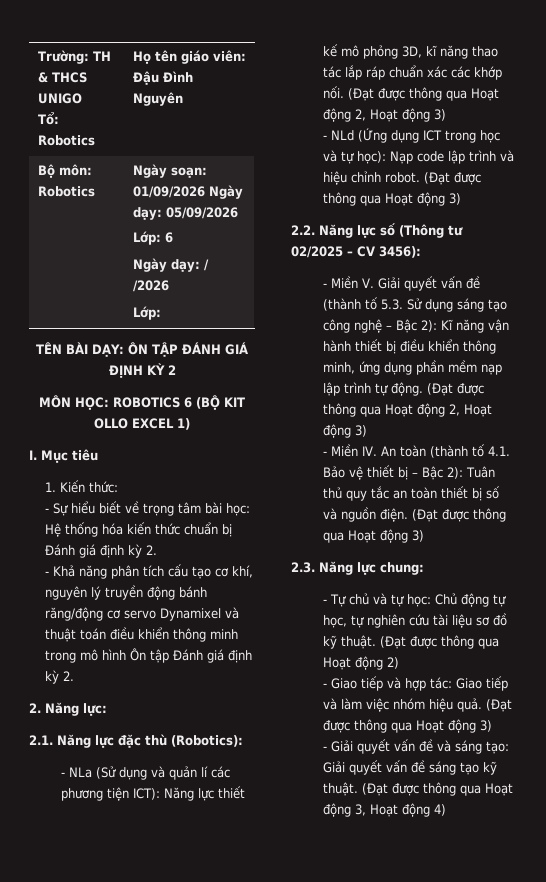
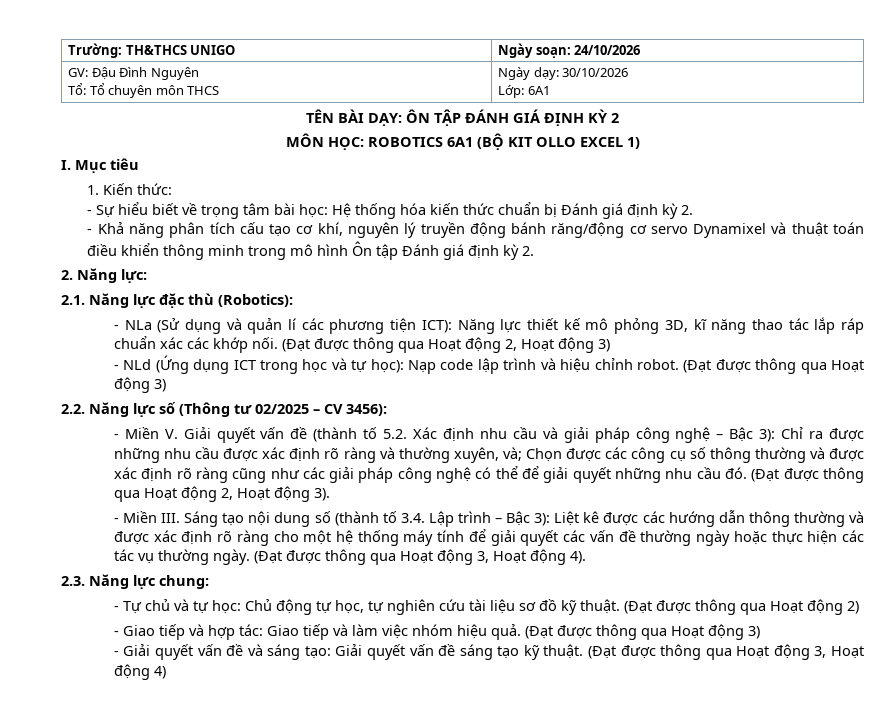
- Trường: TH & THCS UNIGO
- Tổ: Robotics | Họ tên giáo viên: Đậu Đình Nguyên
- Bộ môn: Robotics | Ngày soạn: 01/09/2026 Ngày dạy: 05/09/2026
- Lớp: 6
- Ngày dạy: / /2026
- Lớp:
+ Trường: TH&THCS UNIGO | Ngày soạn: 24/10/2026
+ GV: Đậu Đình Nguyên
+ Tổ: Tổ chuyên môn THCS | Ngày dạy: 30/10/2026
+ Lớp: 6A1
- MÔN HỌC: ROBOTICS 6 (BỘ KIT OLLO EXCEL 1)
+ MÔN HỌC: ROBOTICS 6A1 (BỘ KIT OLLO EXCEL 1)
- - Miền V. Giải quyết vấn đề (thành tố 5.3. Sử dụng sáng tạo công nghệ – Bậc 2): Kĩ năng vận hành thiết bị điều khiển thông minh, ứng dụng phần mềm nạp lập trình tự động. (Đạt được thông qua Hoạt động 2, Hoạt động 3)
- - Miền IV. An toàn (thành tố 4.1. Bảo vệ thiết bị – Bậc 2): Tuân thủ quy tắc an toàn thiết bị số và nguồn điện. (Đạt được thông qua Hoạt động 3)
+ - Miền V. Giải quyết vấn đề (thành tố 5.2. Xác định nhu cầu và giải pháp công nghệ – Bậc 3): Chỉ ra được những nhu cầu được xác định rõ ràng và thường xuyên, và; Chọn được các công cụ số thông thường và được xác định rõ ràng cũng như các giải pháp công nghệ có thể để giải quyết những nhu cầu đó. (Đạt được thông qua Hoạt động 2, Hoạt động 3).
+ - Miền III. Sáng tạo nội dung số (thành tố 3.4. Lập trình – Bậc 3): Liệt kê được các hướng dẫn thông thường và được xác định rõ ràng cho một hệ thống máy tính để giải quyết các vấn đề thường ngày hoặc thực hiện các tác vụ thường ngày. (Đạt được thông qua Hoạt động 3, Hoạt động 4).

